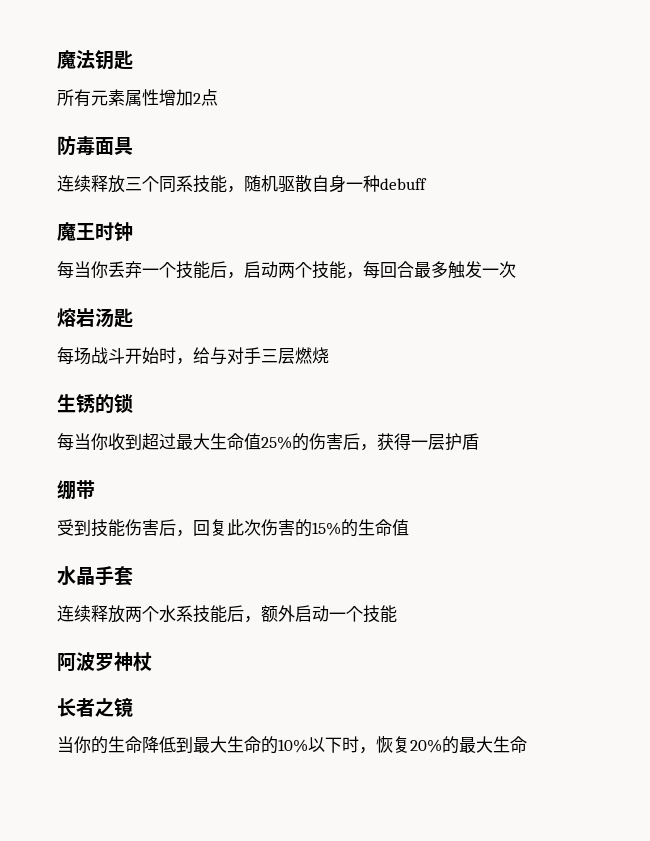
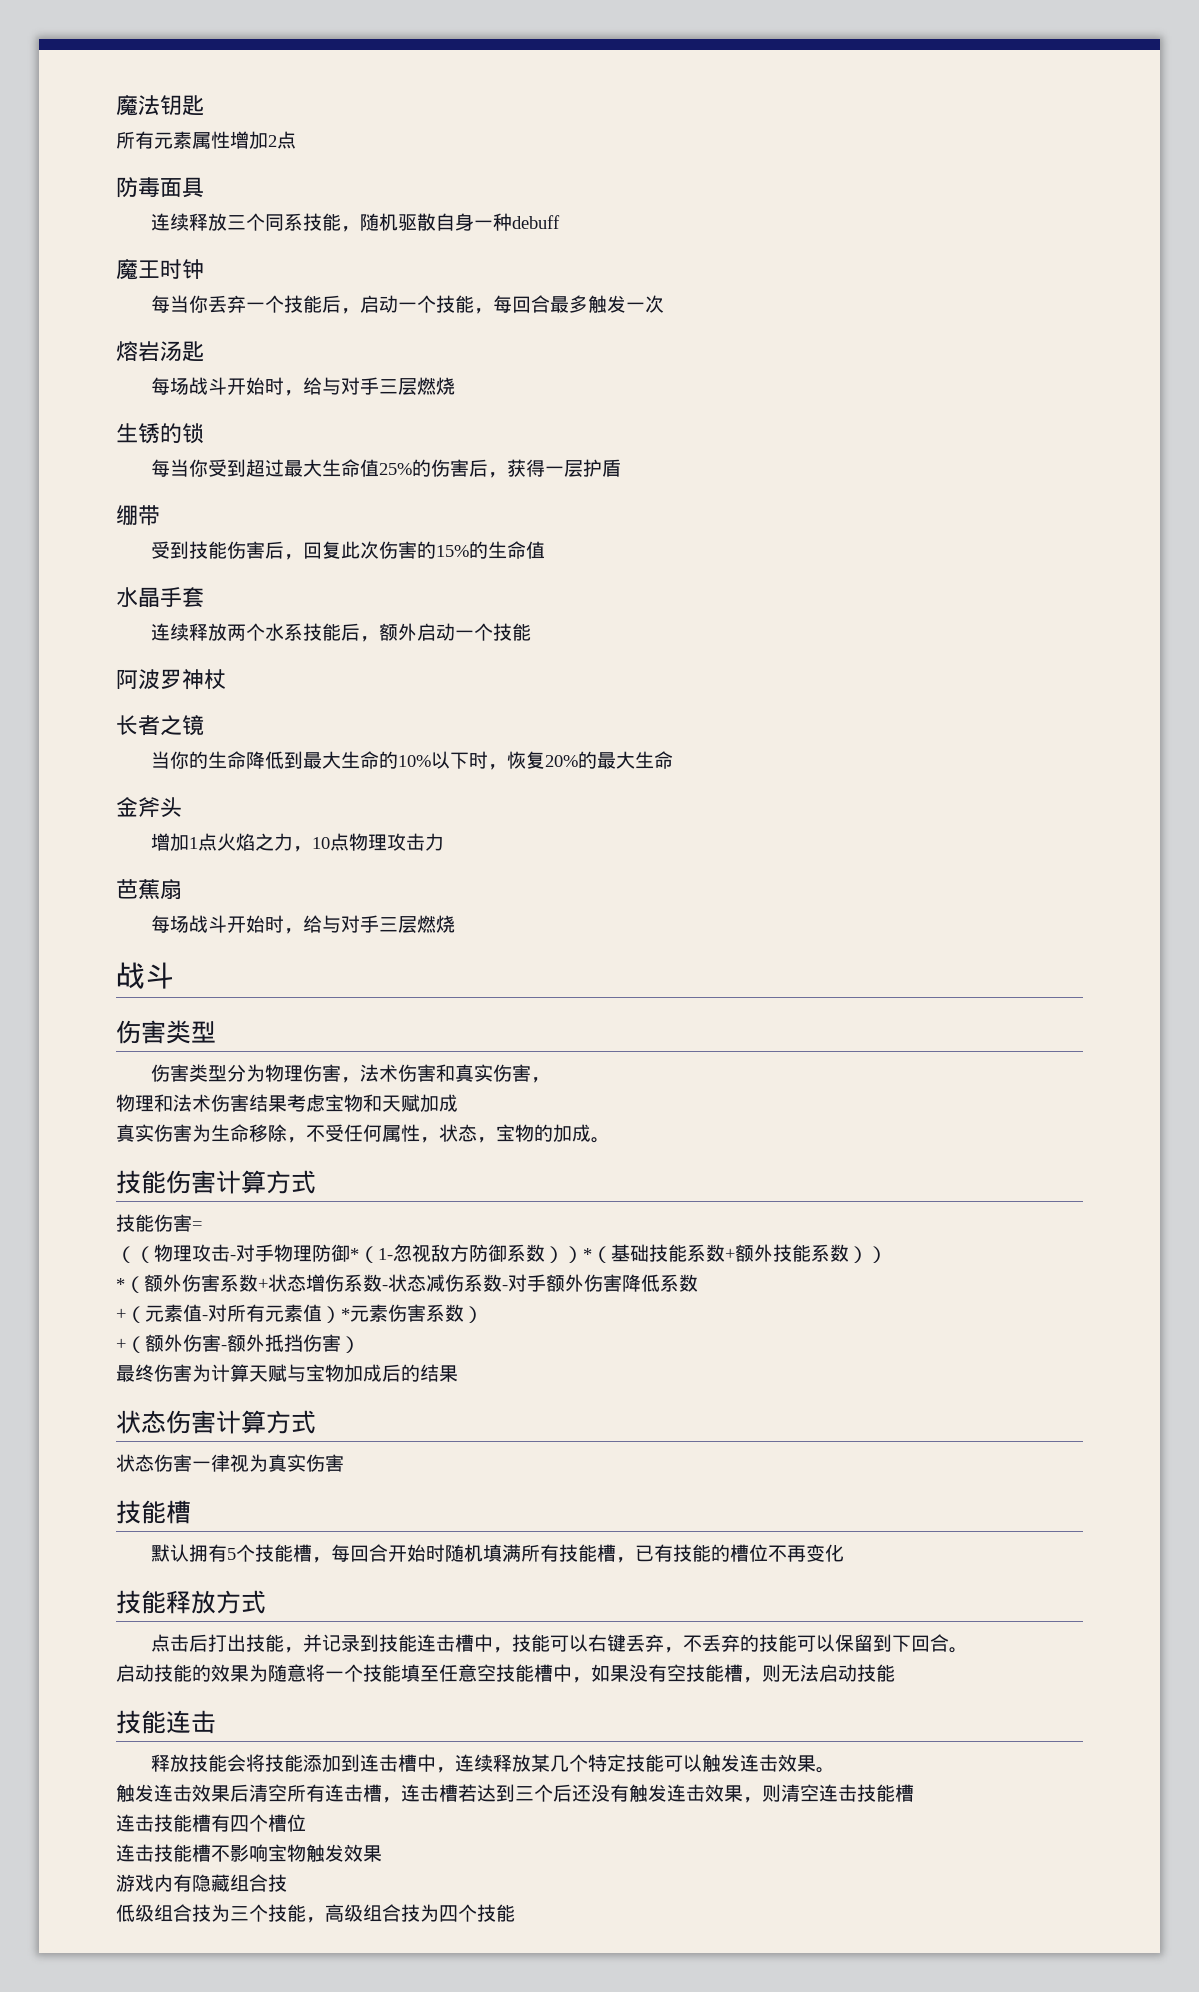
- 每当你丢弃一个技能后，启动两个技能，每回合最多触发一次
+ 每当你丢弃一个技能后，启动一个技能，每回合最多触发一次
- 每当你收到超过最大生命值25%的伤害后，获得一层护盾
+ 每当你受到超过最大生命值25%的伤害后，获得一层护盾
+ 金斧头
+ 增加1点火焰之力，10点物理攻击力
+ 芭蕉扇
+ 每场战斗开始时，给与对手三层燃烧
+ 战斗
+ 伤害类型
+ 伤害类型分为物理伤害，法术伤害和真实伤害，
+ 物理和法术伤害结果考虑宝物和天赋加成
+ 真实伤害为生命移除，不受任何属性，状态，宝物的加成。
+ 技能伤害计算方式
+ 技能伤害=
+ （（物理攻击-对手物理防御*（1-忽视敌方防御系数））*（基础技能系数+额外技能系数））
+ *（额外伤害系数+状态增伤系数-状态减伤系数-对手额外伤害降低系数
+ +（元素值-对所有元素值）*元素伤害系数）
+ +（额外伤害-额外抵挡伤害）
+ 最终伤害为计算天赋与宝物加成后的结果
+ 状态伤害计算方式
+ 状态伤害一律视为真实伤害
+ 技能槽
+ 默认拥有5个技能槽，每回合开始时随机填满所有技能槽，已有技能的槽位不再变化
+ 技能释放方式
+ 点击后打出技能，并记录到技能连击槽中，技能可以右键丢弃，不丢弃的技能可以保留到下回合。
+ 启动技能的效果为随意将一个技能填至任意空技能槽中，如果没有空技能槽，则无法启动技能
+ 技能连击
+ 释放技能会将技能添加到连击槽中，连续释放某几个特定技能可以触发连击效果。
+ 触发连击效果后清空所有连击槽，连击槽若达到三个后还没有触发连击效果，则清空连击技能槽
+ 连击技能槽有四个槽位
+ 连击技能槽不影响宝物触发效果
+ 游戏内有隐藏组合技
+ 低级组合技为三个技能，高级组合技为四个技能

